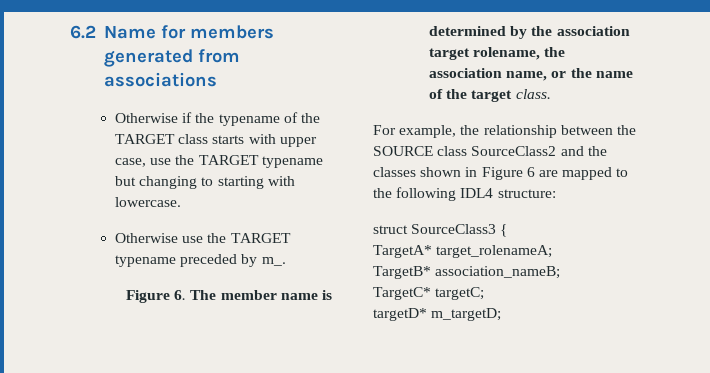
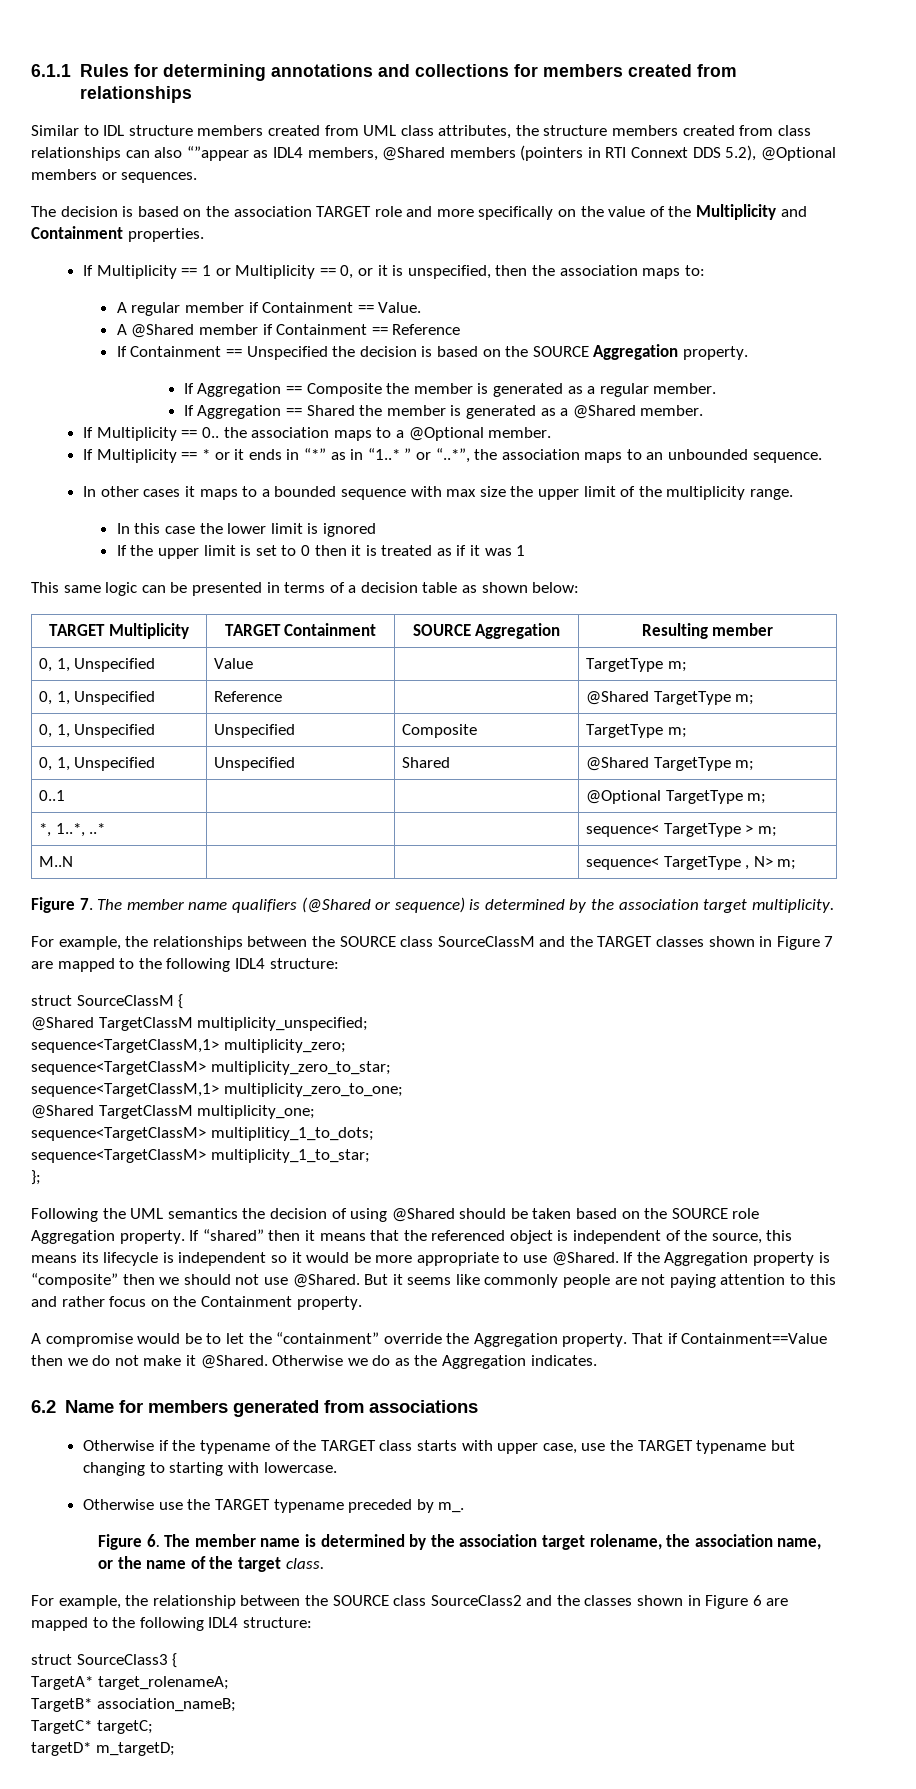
+ 6.1.1 Rules for determining annotations and collections for members created from relationships
+ Similar to IDL structure members created from UML class attributes, the structure members created from class relationships can also “”appear as IDL4 members, @Shared members (pointers in RTI Connext DDS 5.2), @Optional members or sequences.
+ The decision is based on the association TARGET role and more specifically on the value of the Multiplicity and Containment properties.
+ If Multiplicity == 1 or Multiplicity == 0, or it is unspecified, then the association maps to:
+ A regular member if Containment == Value.
+ A @Shared member if Containment == Reference
+ If Containment == Unspecified the decision is based on the SOURCE Aggregation property.
+ If Aggregation == Composite the member is generated as a regular member.
+ If Aggregation == Shared the member is generated as a @Shared member.
+ If Multiplicity == 0.. the association maps to a @Optional member.
+ If Multiplicity == * or it ends in “*” as in “1..* ” or “..*”, the association maps to an unbounded sequence.
+ In other cases it maps to a bounded sequence with max size the upper limit of the multiplicity range.
+ In this case the lower limit is ignored
+ If the upper limit is set to 0 then it is treated as if it was 1
+ This same logic can be presented in terms of a decision table as shown below:
+ TARGET Multiplicity | TARGET Containment | SOURCE Aggregation | Resulting member
+ 0, 1, Unspecified | Value | | TargetType m;
+ 0, 1, Unspecified | Reference | | @Shared TargetType m;
+ 0, 1, Unspecified | Unspecified | Composite | TargetType m;
+ 0, 1, Unspecified | Unspecified | Shared | @Shared TargetType m;
+ 0..1 | | | @Optional TargetType m;
+ *, 1..*, ..* | | | sequence< TargetType > m;
+ M..N | | | sequence< TargetType , N> m;
+ Figure 7. The member name qualifiers (@Shared or sequence) is determined by the association target multiplicity.
+ For example, the relationships between the SOURCE class SourceClassM and the TARGET classes shown in Figure 7 are mapped to the following IDL4 structure:
+ struct SourceClassM {
+ @Shared TargetClassM multiplicity_unspecified;
+ sequence<TargetClassM,1> multiplicity_zero;
+ sequence<TargetClassM> multiplicity_zero_to_star;
+ sequence<TargetClassM,1> multiplicity_zero_to_one;
+ @Shared TargetClassM multiplicity_one;
+ sequence<TargetClassM> multipliticy_1_to_dots;
+ sequence<TargetClassM> multiplicity_1_to_star;
+ };
+ Following the UML semantics the decision of using @Shared should be taken based on the SOURCE role Aggregation property. If “shared” then it means that the referenced object is independent of the source, this means its lifecycle is independent so it would be more appropriate to use @Shared. If the Aggregation property is “composite” then we should not use @Shared. But it seems like commonly people are not paying attention to this and rather focus on the Containment property.
+ A compromise would be to let the “containment” override the Aggregation property. That if Containment==Value then we do not make it @Shared. Otherwise we do as the Aggregation indicates.

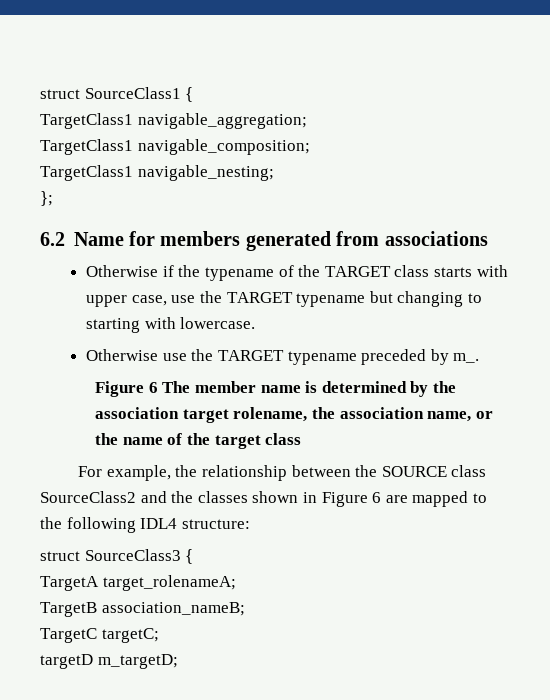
- 6.1.1 Rules for determining annotations and collections for members created from relationships
- Similar to IDL structure members created from UML class attributes, the structure members created from class relationships can also “”appear as IDL4 members, @Shared members (pointers in RTI Connext DDS 5.2), @Optional members or sequences.
- The decision is based on the association TARGET role and more specifically on the value of the Multiplicity and Containment properties.
- If Multiplicity == 1 or Multiplicity == 0, or it is unspecified, then the association maps to:
- A regular member if Containment == Value.
- A @Shared member if Containment == Reference
- If Containment == Unspecified the decision is based on the SOURCE Aggregation property.
- If Aggregation == Composite the member is generated as a regular member.
- If Aggregation == Shared the member is generated as a @Shared member.
- If Multiplicity == 0.. the association maps to a @Optional member.
- If Multiplicity == * or it ends in “*” as in “1..* ” or “..*”, the association maps to an unbounded sequence.
- In other cases it maps to a bounded sequence with max size the upper limit of the multiplicity range.
- In this case the lower limit is ignored
- If the upper limit is set to 0 then it is treated as if it was 1
- This same logic can be presented in terms of a decision table as shown below:
- TARGET Multiplicity | TARGET Containment | SOURCE Aggregation | Resulting member
- 0, 1, Unspecified | Value | | TargetType m;
- 0, 1, Unspecified | Reference | | @Shared TargetType m;
- 0, 1, Unspecified | Unspecified | Composite | TargetType m;
- 0, 1, Unspecified | Unspecified | Shared | @Shared TargetType m;
- 0..1 | | | @Optional TargetType m;
- *, 1..*, ..* | | | sequence< TargetType > m;
- M..N | | | sequence< TargetType , N> m;
- Figure 7. The member name qualifiers (@Shared or sequence) is determined by the association target multiplicity.
- For example, the relationships between the SOURCE class SourceClassM and the TARGET classes shown in Figure 7 are mapped to the following IDL4 structure:
- struct SourceClassM {
- @Shared TargetClassM multiplicity_unspecified;
- sequence<TargetClassM,1> multiplicity_zero;
- sequence<TargetClassM> multiplicity_zero_to_star;
- sequence<TargetClassM,1> multiplicity_zero_to_one;
- @Shared TargetClassM multiplicity_one;
- sequence<TargetClassM> multipliticy_1_to_dots;
- sequence<TargetClassM> multiplicity_1_to_star;
+ struct SourceClass1 {
+ TargetClass1 navigable_aggregation;
+ TargetClass1 navigable_composition;
+ TargetClass1 navigable_nesting;
  };
- Following the UML semantics the decision of using @Shared should be taken based on the SOURCE role Aggregation property. If “shared” then it means that the referenced object is independent of the source, this means its lifecycle is independent so it would be more appropriate to use @Shared. If the Aggregation property is “composite” then we should not use @Shared. But it seems like commonly people are not paying attention to this and rather focus on the Containment property.
- A compromise would be to let the “containment” override the Aggregation property. That if Containment==Value then we do not make it @Shared. Otherwise we do as the Aggregation indicates.
- Figure 6. The member name is determined by the association target rolename, the association name, or the name of the target class.
+ Figure 6 The member name is determined by the association target rolename, the association name, or the name of the target class
- TargetA* target_rolenameA;
+ TargetA target_rolenameA;
- TargetB* association_nameB;
+ TargetB association_nameB;
- TargetC* targetC;
+ TargetC targetC;
- targetD* m_targetD;
+ targetD m_targetD;

